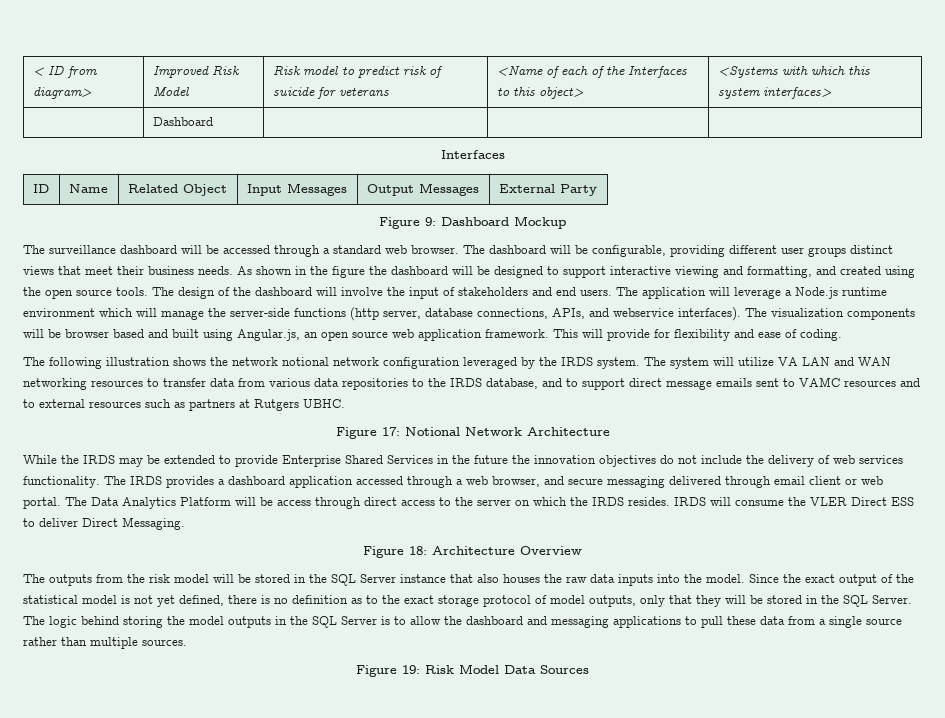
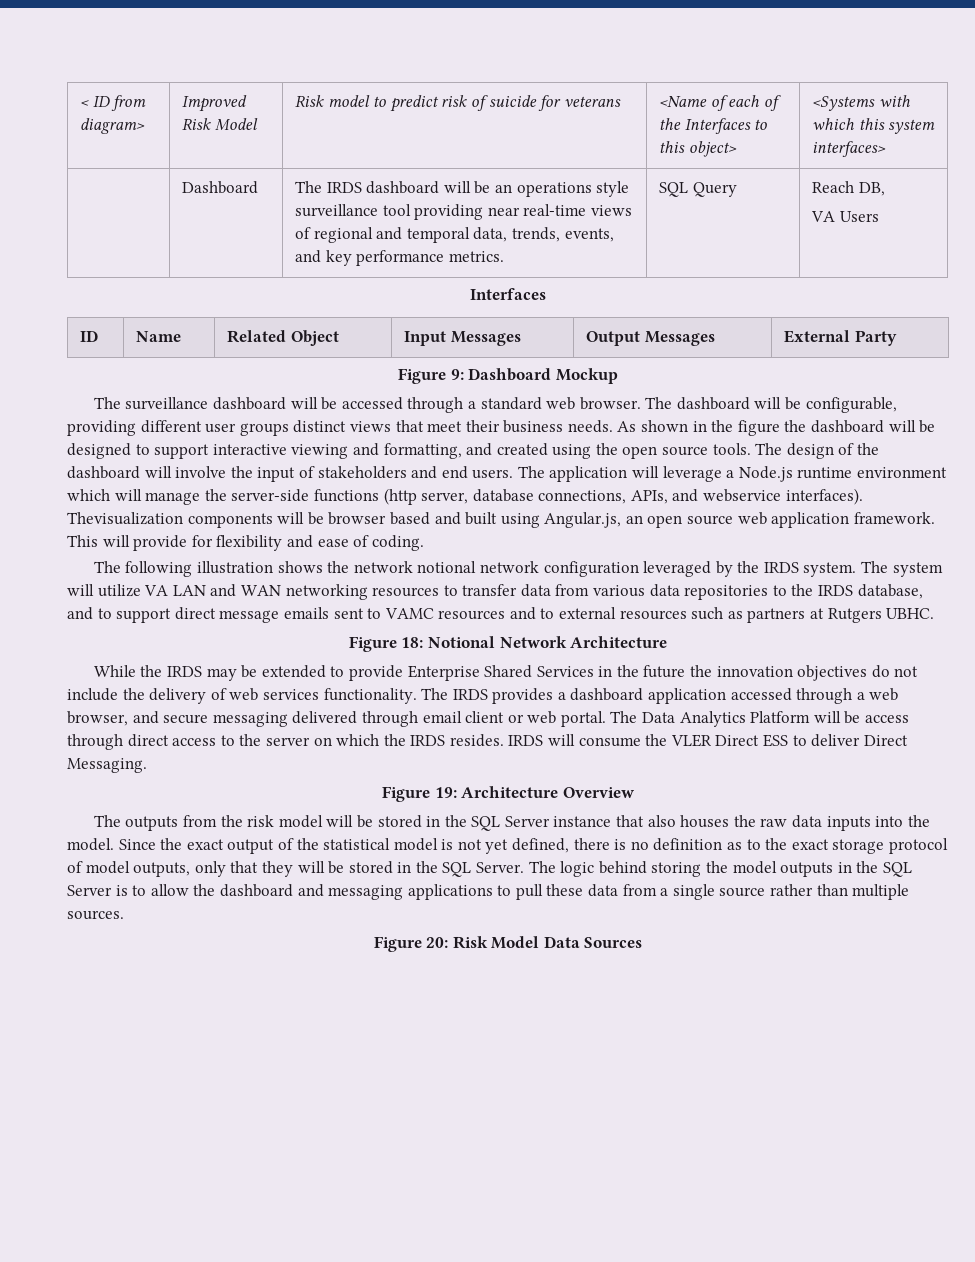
- | Dashboard | | |
+ | Dashboard | The IRDS dashboard will be an operations style surveillance tool providing near real-time views of regional and temporal data, trends, events, and key performance metrics. | SQL Query | Reach DB,
+ VA Users
- The visualization components will be browser based and built using Angular.js, an open source web application framework.
+ Thevisualization components will be browser based and built using Angular.js, an open source web application framework.
- Figure 17: Notional Network Architecture
+ Figure 18: Notional Network Architecture
- Figure 18: Architecture Overview
+ Figure 19: Architecture Overview
- Figure 19: Risk Model Data Sources
+ Figure 20: Risk Model Data Sources

